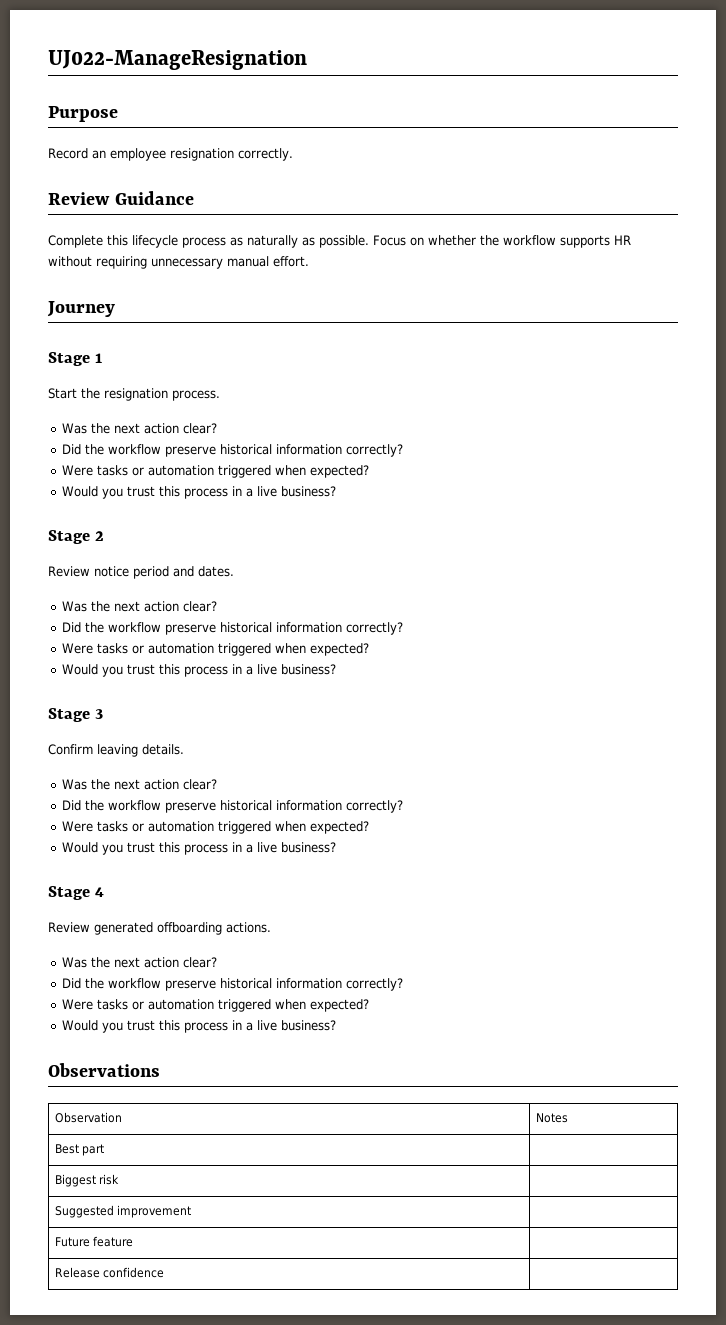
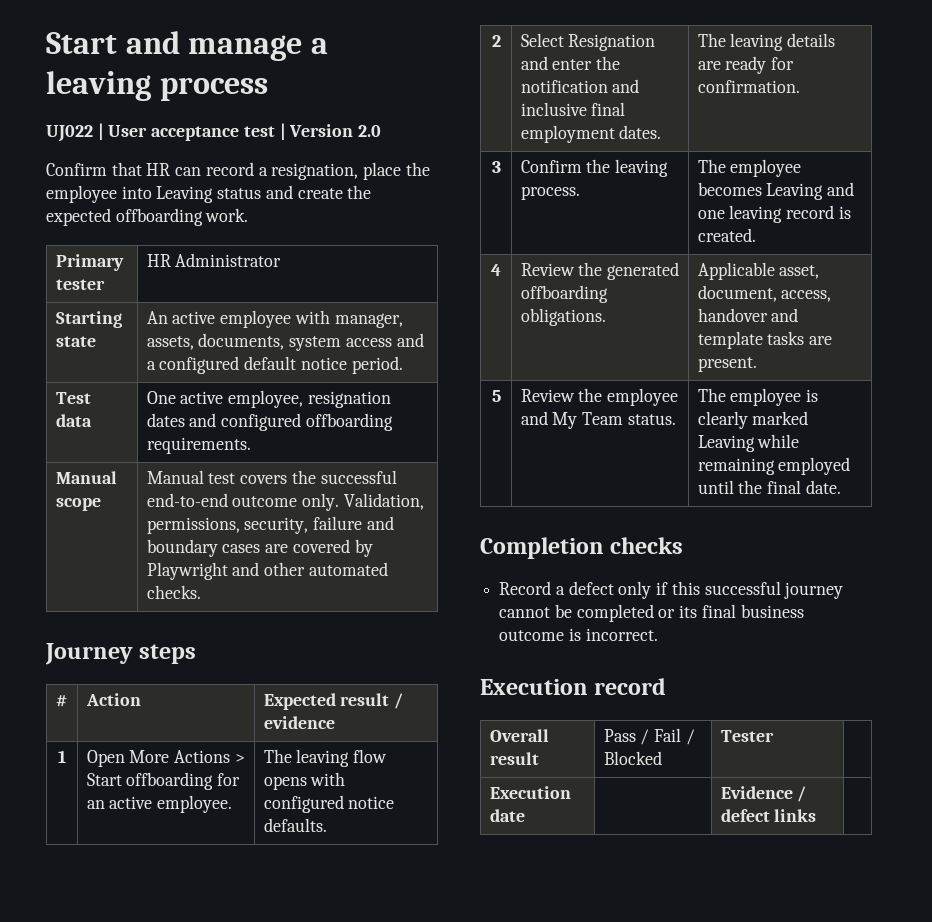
- UJ022-ManageResignation
- Purpose
- Record an employee resignation correctly.
- Review Guidance
- Complete this lifecycle process as naturally as possible. Focus on whether the workflow supports HR without requiring unnecessary manual effort.
- Journey
- Stage 1
- Start the resignation process.
- Was the next action clear?
- Did the workflow preserve historical information correctly?
- Were tasks or automation triggered when expected?
- Would you trust this process in a live business?
- Stage 2
- Review notice period and dates.
- Was the next action clear?
- Did the workflow preserve historical information correctly?
- Were tasks or automation triggered when expected?
- Would you trust this process in a live business?
- Stage 3
- Confirm leaving details.
- Was the next action clear?
- Did the workflow preserve historical information correctly?
- Were tasks or automation triggered when expected?
- Would you trust this process in a live business?
- Stage 4
- Review generated offboarding actions.
- Was the next action clear?
- Did the workflow preserve historical information correctly?
- Were tasks or automation triggered when expected?
- Would you trust this process in a live business?
- Observations
- Observation | Notes
- Best part |
- Biggest risk |
- Suggested improvement |
- Future feature |
- Release confidence |
+ Start and manage a leaving process
+ UJ022 | User acceptance test | Version 2.0
+ Confirm that HR can record a resignation, place the employee into Leaving status and create the expected offboarding work.
+ Primary tester | HR Administrator
+ Starting state | An active employee with manager, assets, documents, system access and a configured default notice period.
+ Test data | One active employee, resignation dates and configured offboarding requirements.
+ Manual scope | Manual test covers the successful end-to-end outcome only. Validation, permissions, security, failure and boundary cases are covered by Playwright and other automated checks.
+ Journey steps
+ # | Action | Expected result / evidence
+ 1 | Open More Actions > Start offboarding for an active employee. | The leaving flow opens with configured notice defaults.
+ 2 | Select Resignation and enter the notification and inclusive final employment dates. | The leaving details are ready for confirmation.
+ 3 | Confirm the leaving process. | The employee becomes Leaving and one leaving record is created.
+ 4 | Review the generated offboarding obligations. | Applicable asset, document, access, handover and template tasks are present.
+ 5 | Review the employee and My Team status. | The employee is clearly marked Leaving while remaining employed until the final date.
+ Completion checks
+ Record a defect only if this successful journey cannot be completed or its final business outcome is incorrect.
+ Execution record
+ Overall result | Pass / Fail / Blocked | Tester |
+ Execution date | | Evidence / defect links |

